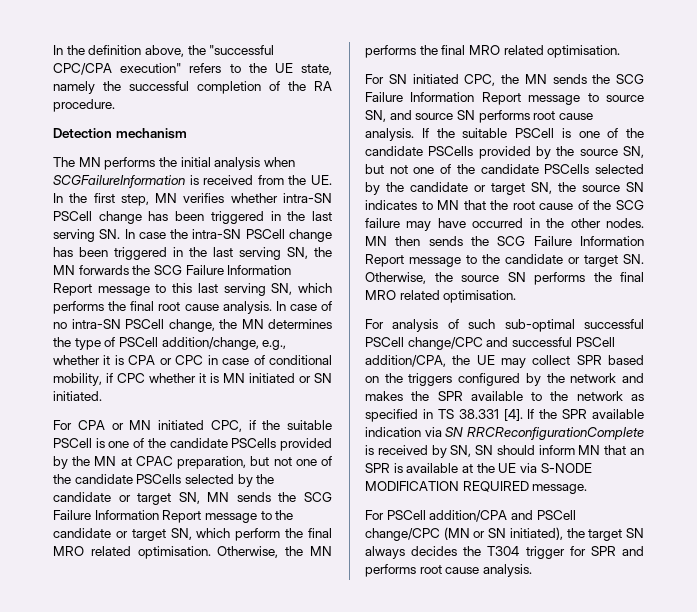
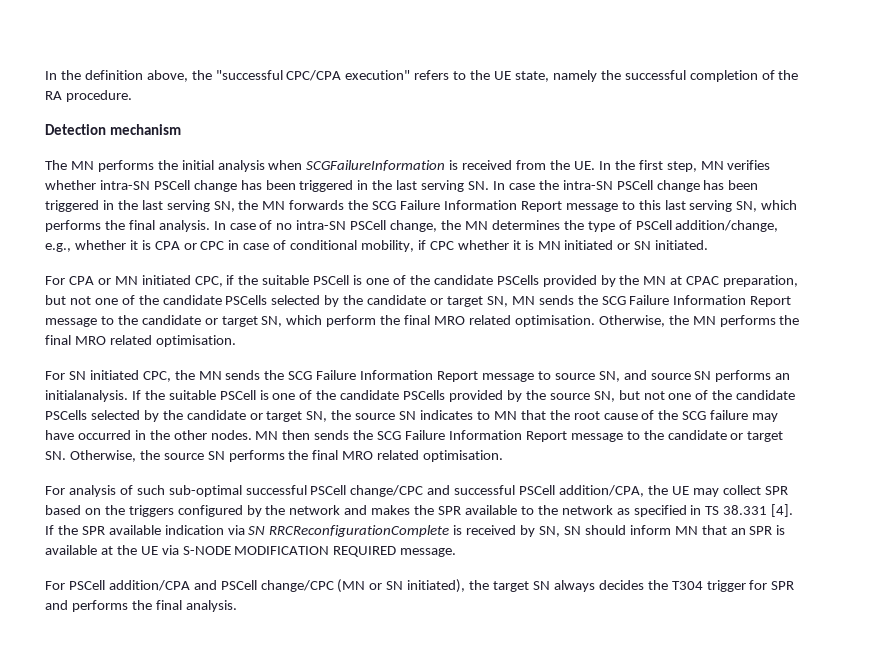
- The MN performs the initial analysis when SCGFailureInformation is received from the UE. In the first step, MN verifies whether intra-SN PSCell change has been triggered in the last serving SN. In case the intra-SN PSCell change has been triggered in the last serving SN, the MN forwards the SCG Failure Information Report message to this last serving SN, which performs the final root cause analysis.
+ The MN performs the initial analysis when SCGFailureInformation is received from the UE. In the first step, MN verifies whether intra-SN PSCell change has been triggered in the last serving SN. In case the intra-SN PSCell change has been triggered in the last serving SN, the MN forwards the SCG Failure Information Report message to this last serving SN, which performs the final analysis.
- For SN initiated CPC, the MN sends the SCG Failure Information Report message to source SN, and source SN performs root cause analysis.
+ For SN initiated CPC, the MN sends the SCG Failure Information Report message to source SN, and source SN performs an initialanalysis.
- For PSCell addition/CPA and PSCell change/CPC (MN or SN initiated), the target SN always decides the T304 trigger for SPR and performs root cause analysis.
+ For PSCell addition/CPA and PSCell change/CPC (MN or SN initiated), the target SN always decides the T304 trigger for SPR and performs the final analysis.

